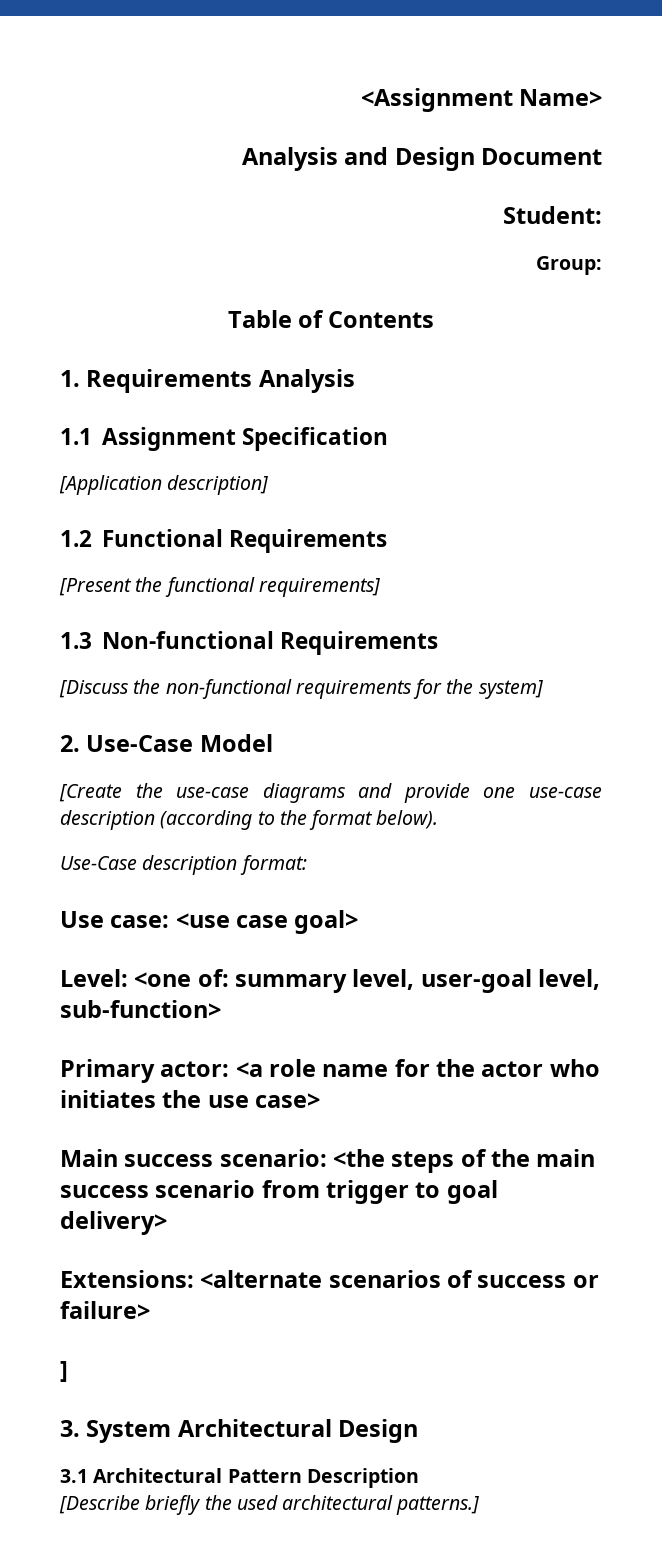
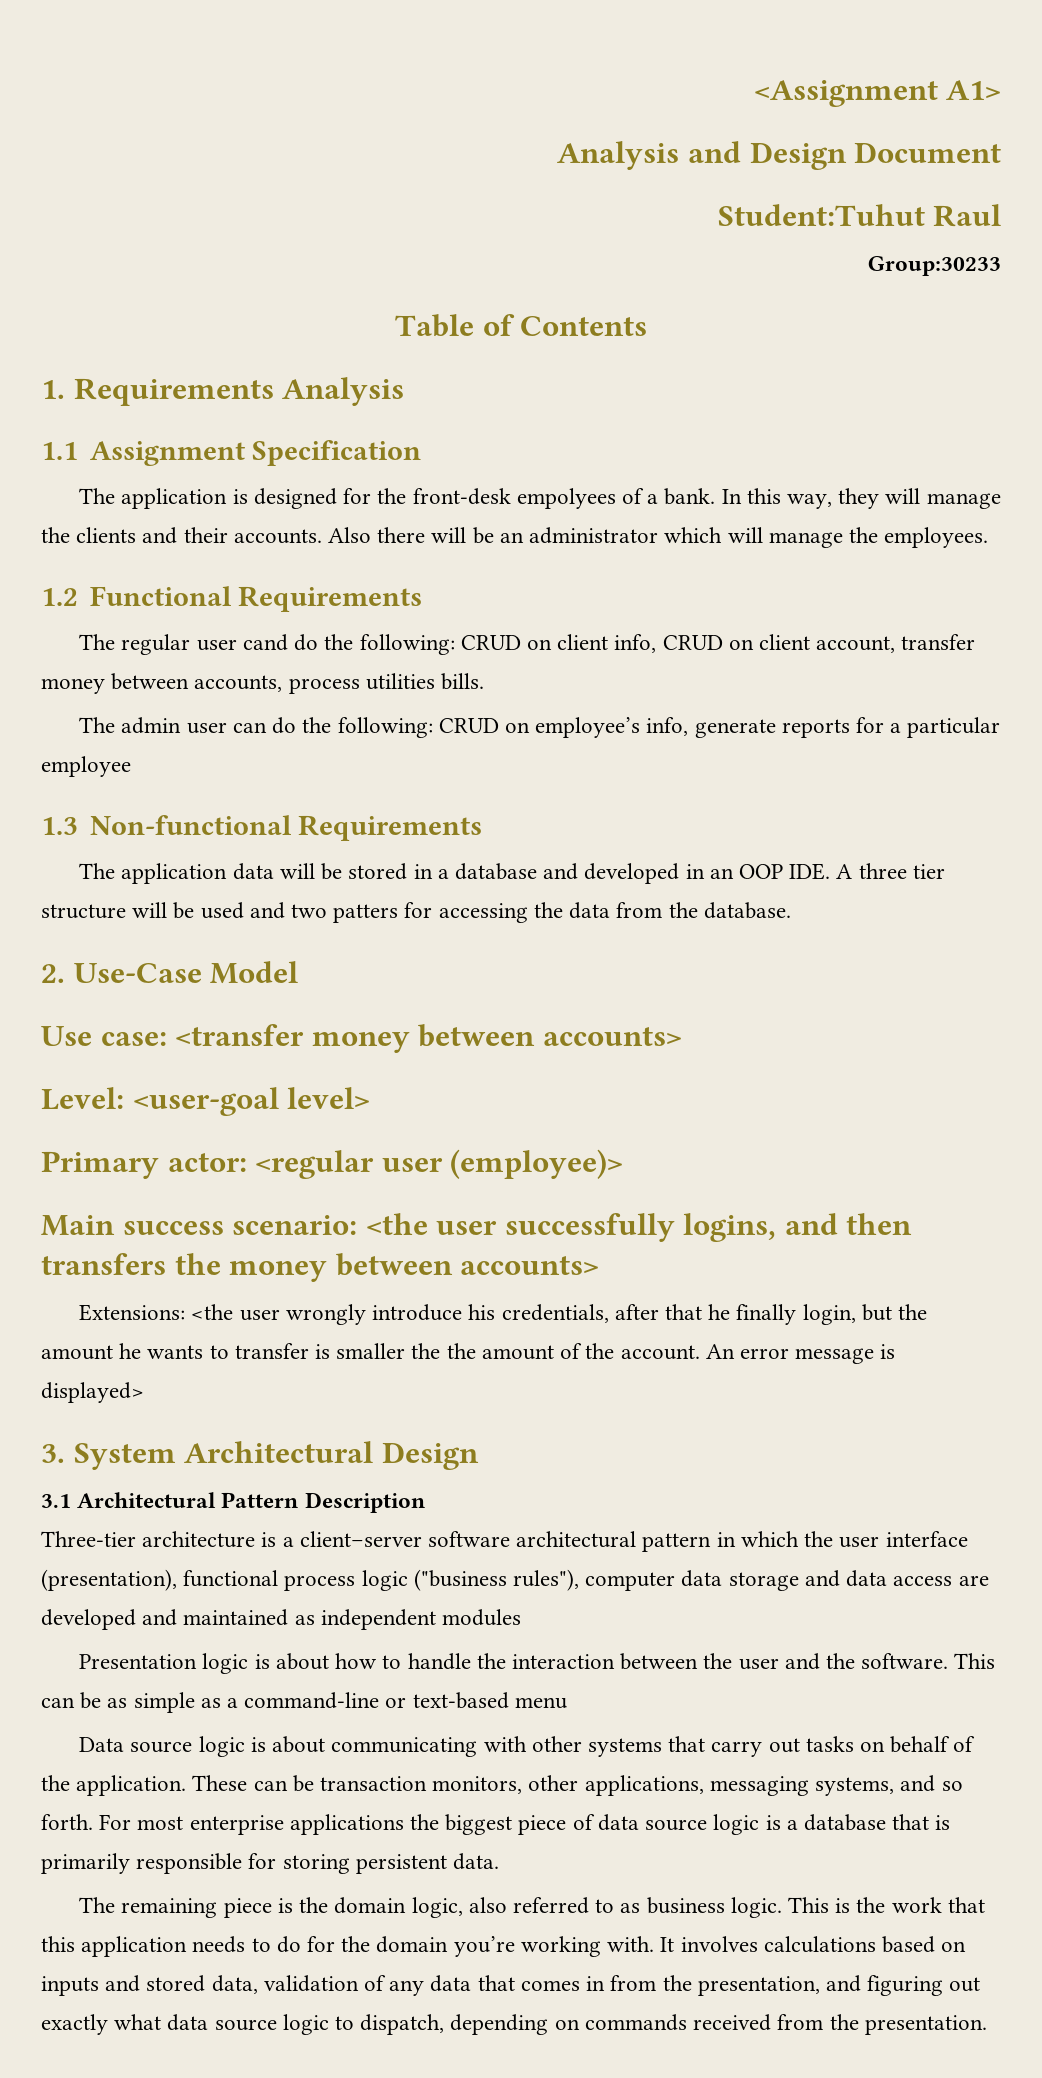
- <Assignment Name>
+ <Assignment A1>
- Student:
- Group:
+ Student:Tuhut Raul
+ Group:30233
- [Application description]
+ The application is designed for the front-desk empolyees of a bank. In this way, they will manage the clients and their accounts. Also there will be an administrator which will manage the employees.
  1.2 Functional Requirements
- [Present the functional requirements]
+ The regular user cand do the following: CRUD on client info, CRUD on client account, transfer money between accounts, process utilities bills.
+ The admin user can do the following: CRUD on employee’s info, generate reports for a particular employee
  1.3 Non-functional Requirements
- [Discuss the non-functional requirements for the system]
+ The application data will be stored in a database and developed in an OOP IDE. A three tier structure will be used and two patters for accessing the data from the database.
  2. Use-Case Model
- [Create the use-case diagrams and provide one use-case description (according to the format below).
- Use-Case description format:
- Use case: <use case goal>
- Level: <one of: summary level, user-goal level, sub-function>
- Primary actor: <a role name for the actor who initiates the use case>
- Main success scenario: <the steps of the main success scenario from trigger to goal delivery>
- Extensions: <alternate scenarios of success or failure>
- ]
+ Use case: <transfer money between accounts>
+ Level: <user-goal level>
+ Primary actor: <regular user (employee)>
+ Main success scenario: <the user successfully logins, and then transfers the money between accounts>
+ Extensions: <the user wrongly introduce his credentials, after that he finally login, but the amount he wants to transfer is smaller the the amount of the account. An error message is displayed>
- [Describe briefly the used architectural patterns.]
+ Three-tier architecture is a client–server software architectural pattern in which the user interface (presentation), functional process logic ("business rules"), computer data storage and data access are developed and maintained as independent modules
+ Presentation logic is about how to handle the interaction between the user and the software. This can be as simple as a command-line or text-based menu
+ Data source logic is about communicating with other systems that carry out tasks on behalf of the application. These can be transaction monitors, other applications, messaging systems, and so forth. For most enterprise applications the biggest piece of data source logic is a database that is primarily responsible for storing persistent data.
+ The remaining piece is the domain logic, also referred to as business logic. This is the work that this application needs to do for the domain you’re working with. It involves calculations based on inputs and stored data, validation of any data that comes in from the presentation, and figuring out exactly what data source logic to dispatch, depending on commands received from the presentation.

